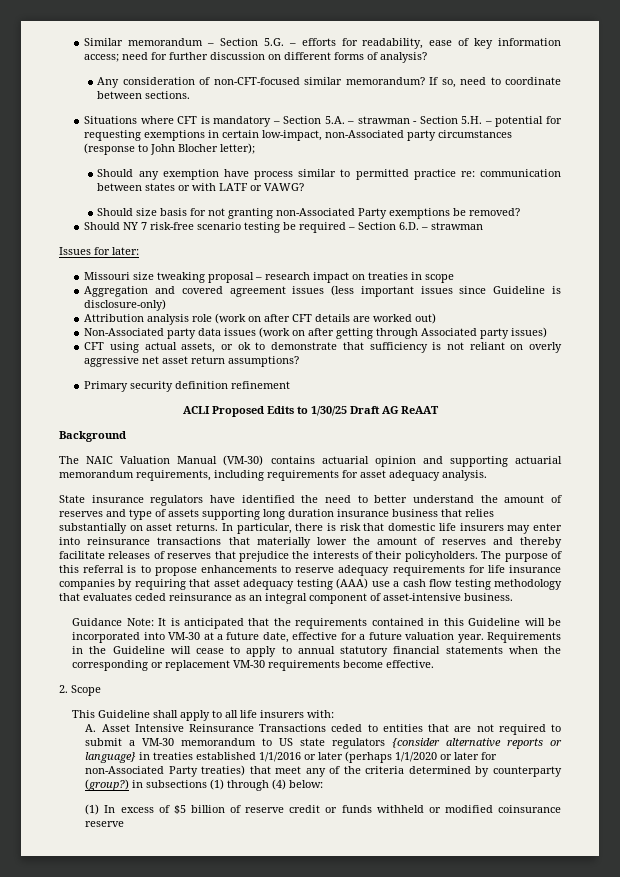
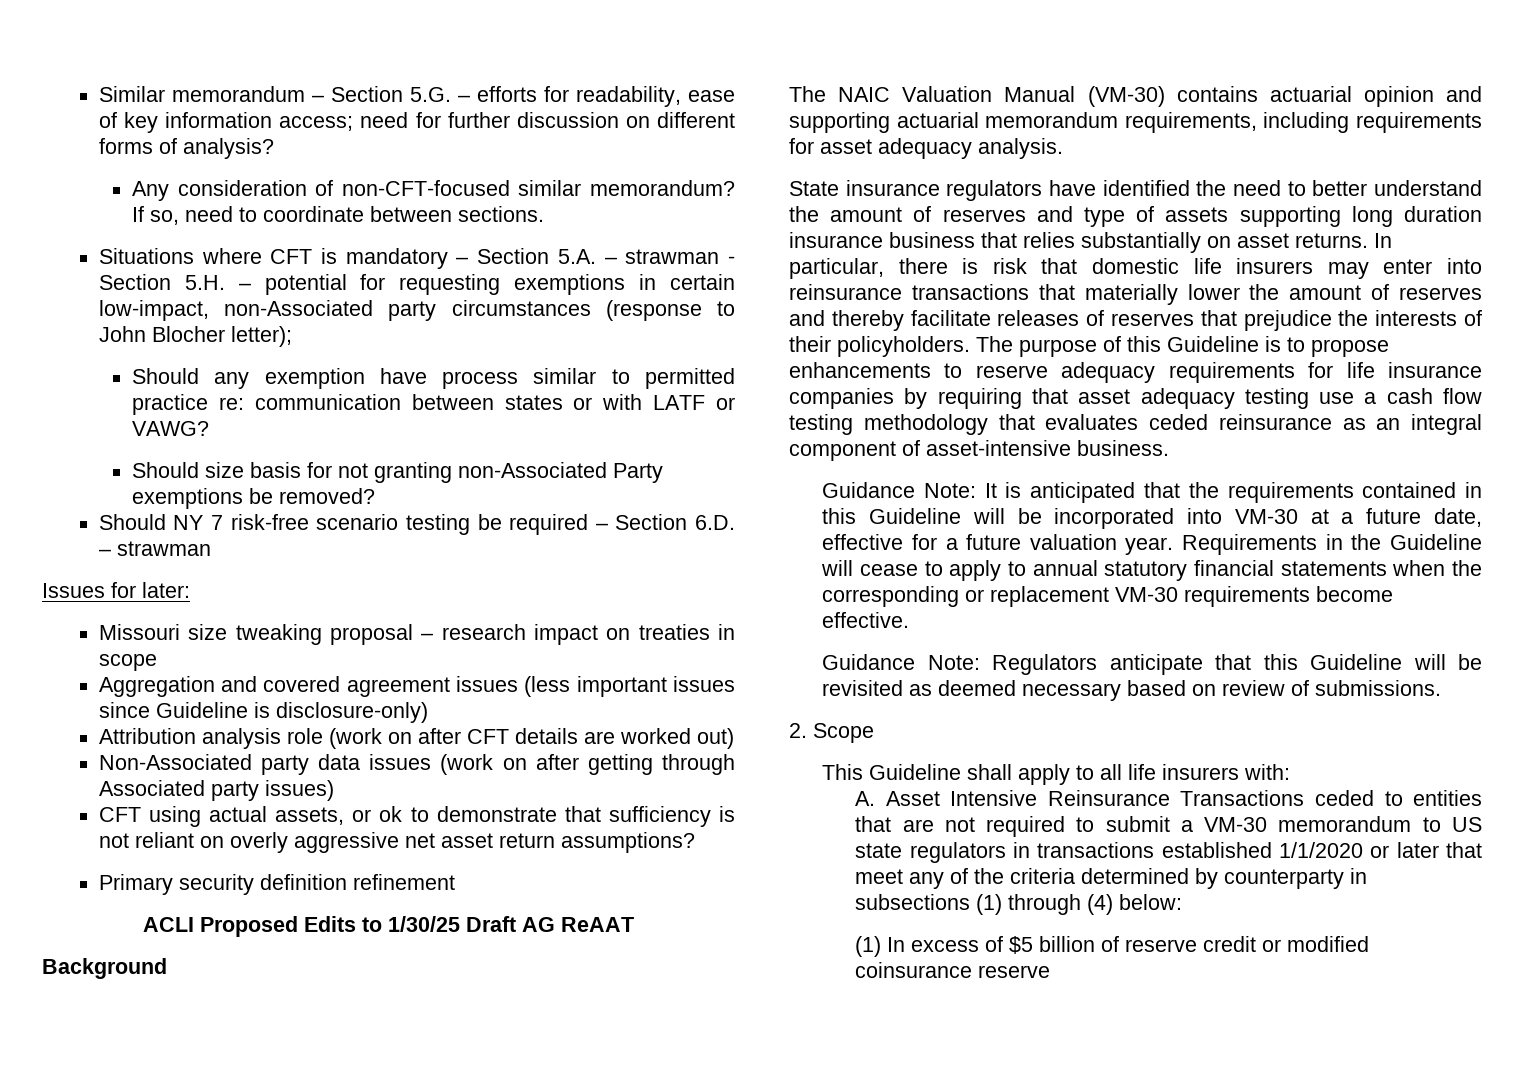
- The purpose of this referral is to propose enhancements to reserve adequacy requirements for life insurance companies by requiring that asset adequacy testing (AAA) use a cash flow testing methodology that evaluates ceded reinsurance as an integral component of asset-intensive business.
+ The purpose of this Guideline is to propose enhancements to reserve adequacy requirements for life insurance companies by requiring that asset adequacy testing use a cash flow testing methodology that evaluates ceded reinsurance as an integral component of asset-intensive business.
+ Guidance Note: Regulators anticipate that this Guideline will be revisited as deemed necessary based on review of submissions.
- A. Asset Intensive Reinsurance Transactions ceded to entities that are not required to submit a VM-30 memorandum to US state regulators {consider alternative reports or language} in treaties established 1/1/2016 or later (perhaps 1/1/2020 or later for non-Associated Party treaties) that meet any of the criteria determined by counterparty (group?) in subsections (1) through (4) below:
+ A. Asset Intensive Reinsurance Transactions ceded to entities that are not required to submit a VM-30 memorandum to US state regulators in transactions established 1/1/2020 or later that meet any of the criteria determined by counterparty in subsections (1) through (4) below:
- (1) In excess of $5 billion of reserve credit or funds withheld or modified coinsurance reserve
+ (1) In excess of $5 billion of reserve credit or modified coinsurance reserve

